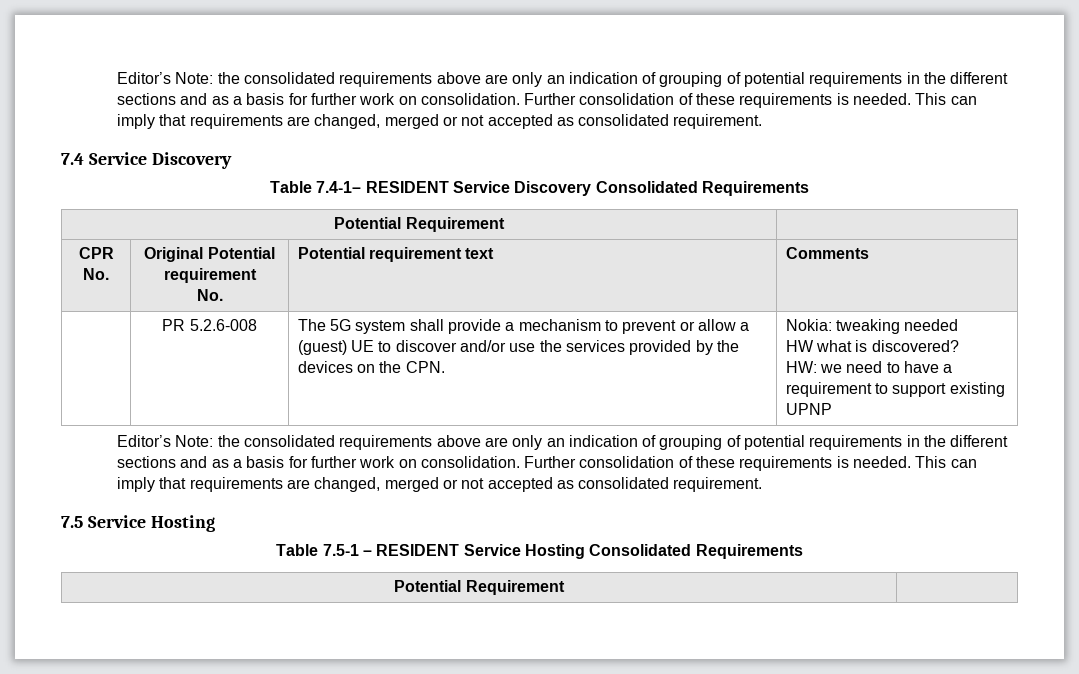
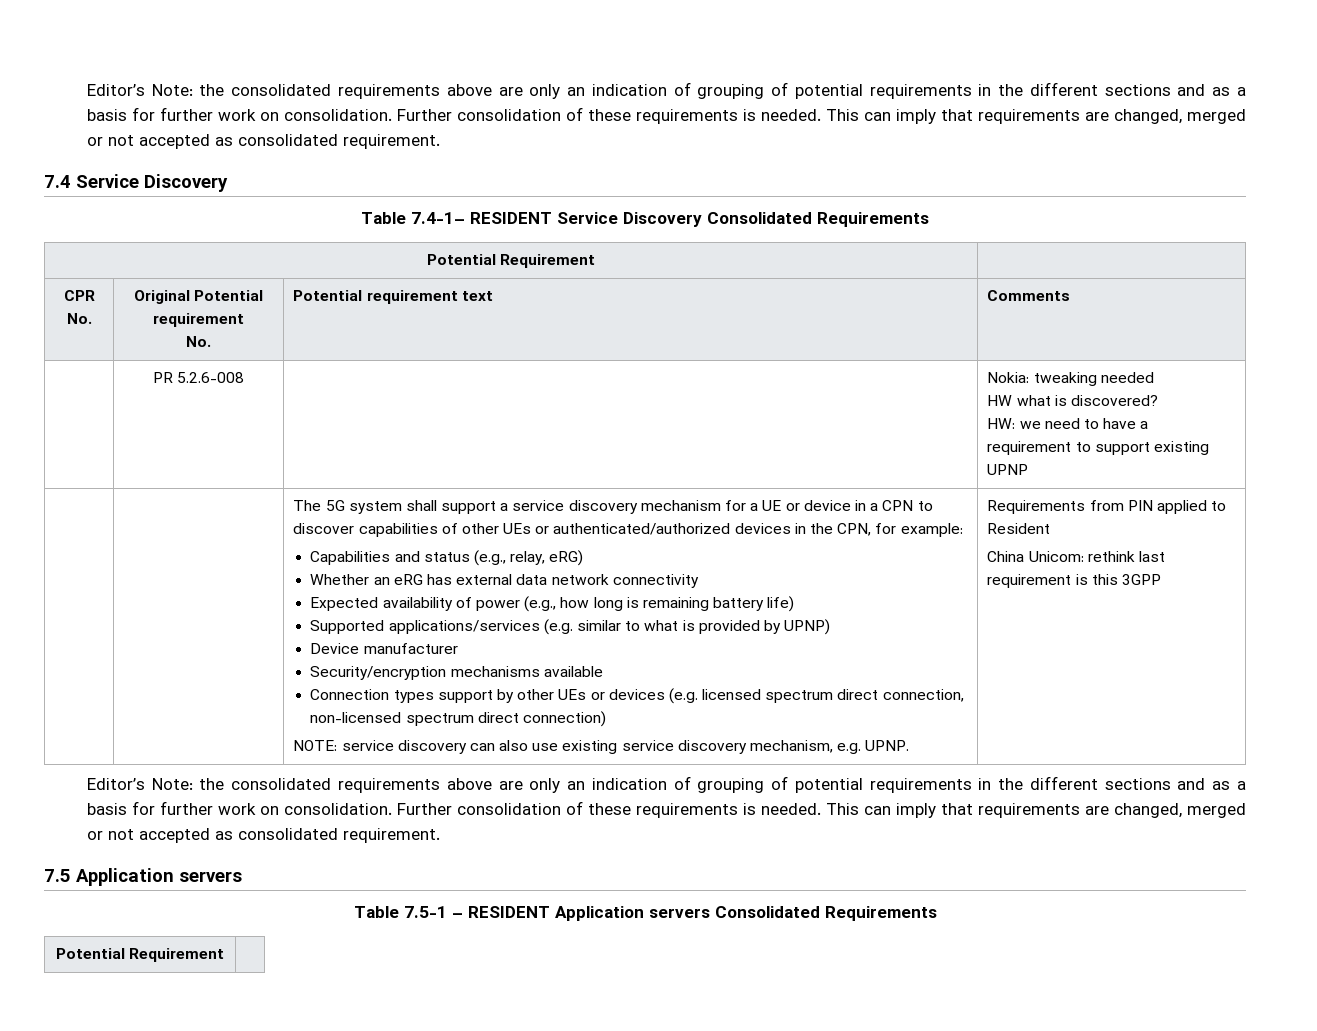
- The 5G system shall provide a mechanism to prevent or allow a (guest) UE to discover and/or use the services provided by the devices on the CPN.
+ The 5G system shall support a service discovery mechanism for a UE or device in a CPN to discover capabilities of other UEs or authenticated/authorized devices in the CPN, for example:
+ Capabilities and status (e.g., relay, eRG)
+ Whether an eRG has external data network connectivity
+ Expected availability of power (e.g., how long is remaining battery life)
+ Supported applications/services (e.g. similar to what is provided by UPNP)
+ Device manufacturer
+ Security/encryption mechanisms available
+ Connection types support by other UEs or devices (e.g. licensed spectrum direct connection, non-licensed spectrum direct connection)
+ NOTE: service discovery can also use existing service discovery mechanism, e.g. UPNP. | Requirements from PIN applied to Resident
+ China Unicom: rethink last requirement is this 3GPP
- 7.5 Service Hosting
+ 7.5 Application servers
- Table 7.5-1 – RESIDENT Service Hosting Consolidated Requirements
+ Table 7.5-1 – RESIDENT Application servers Consolidated Requirements

